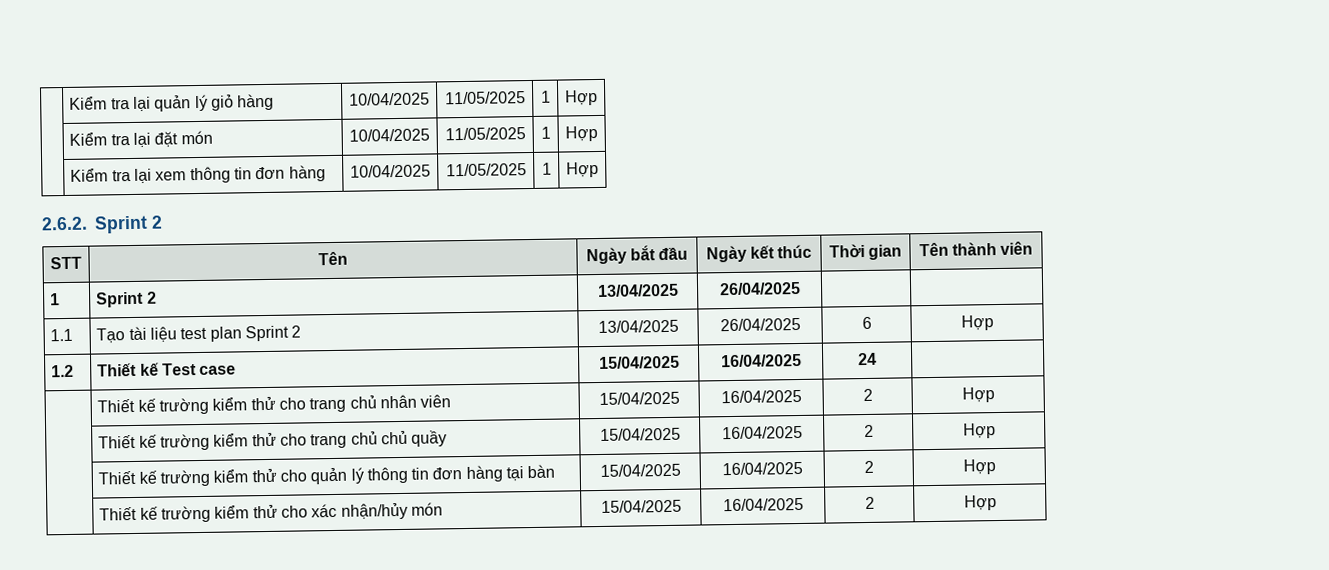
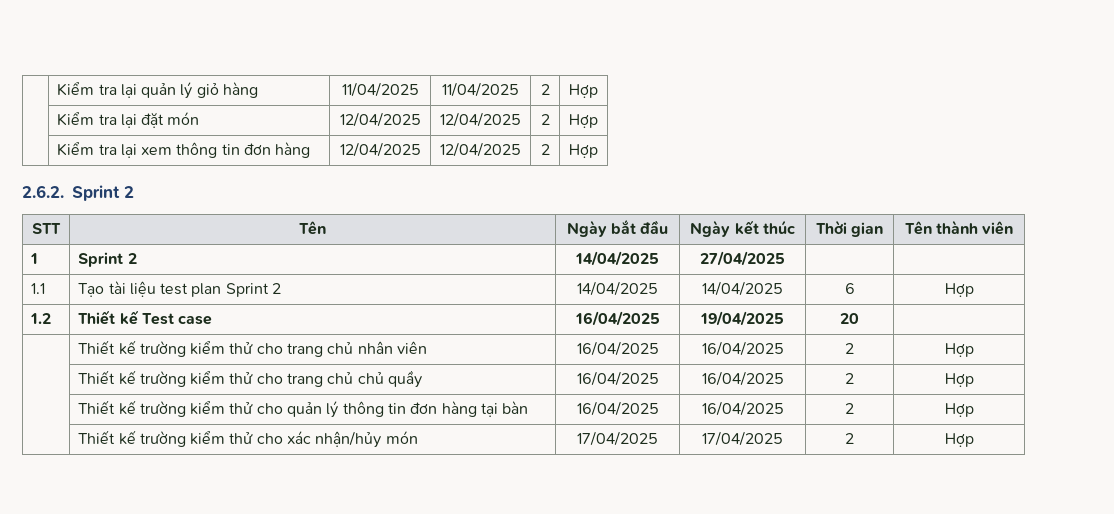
- | Kiểm tra lại quản lý giỏ hàng | 10/04/2025 | 11/05/2025 | 1 | Hợp
+ | Kiểm tra lại quản lý giỏ hàng | 11/04/2025 | 11/04/2025 | 2 | Hợp
- | Kiểm tra lại đặt món | 10/04/2025 | 11/05/2025 | 1 | Hợp
+ | Kiểm tra lại đặt món | 12/04/2025 | 12/04/2025 | 2 | Hợp
- | Kiểm tra lại xem thông tin đơn hàng | 10/04/2025 | 11/05/2025 | 1 | Hợp
+ | Kiểm tra lại xem thông tin đơn hàng | 12/04/2025 | 12/04/2025 | 2 | Hợp
- 1 | Sprint 2 | 13/04/2025 | 26/04/2025 | |
+ 1 | Sprint 2 | 14/04/2025 | 27/04/2025 | |
- 1.1 | Tạo tài liệu test plan Sprint 2 | 13/04/2025 | 26/04/2025 | 6 | Hợp
+ 1.1 | Tạo tài liệu test plan Sprint 2 | 14/04/2025 | 14/04/2025 | 6 | Hợp
- 1.2 | Thiết kế Test case | 15/04/2025 | 16/04/2025 | 24 |
+ 1.2 | Thiết kế Test case | 16/04/2025 | 19/04/2025 | 20 |
- | Thiết kế trường kiểm thử cho trang chủ nhân viên | 15/04/2025 | 16/04/2025 | 2 | Hợp
+ | Thiết kế trường kiểm thử cho trang chủ nhân viên | 16/04/2025 | 16/04/2025 | 2 | Hợp
- | Thiết kế trường kiểm thử cho trang chủ chủ quầy | 15/04/2025 | 16/04/2025 | 2 | Hợp
+ | Thiết kế trường kiểm thử cho trang chủ chủ quầy | 16/04/2025 | 16/04/2025 | 2 | Hợp
- | Thiết kế trường kiểm thử cho quản lý thông tin đơn hàng tại bàn | 15/04/2025 | 16/04/2025 | 2 | Hợp
+ | Thiết kế trường kiểm thử cho quản lý thông tin đơn hàng tại bàn | 16/04/2025 | 16/04/2025 | 2 | Hợp
- | Thiết kế trường kiểm thử cho xác nhận/hủy món | 15/04/2025 | 16/04/2025 | 2 | Hợp
+ | Thiết kế trường kiểm thử cho xác nhận/hủy món | 17/04/2025 | 17/04/2025 | 2 | Hợp

